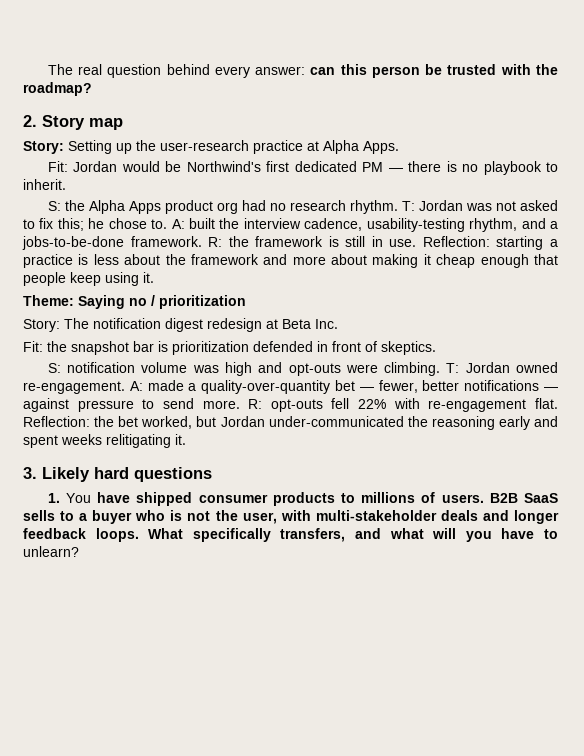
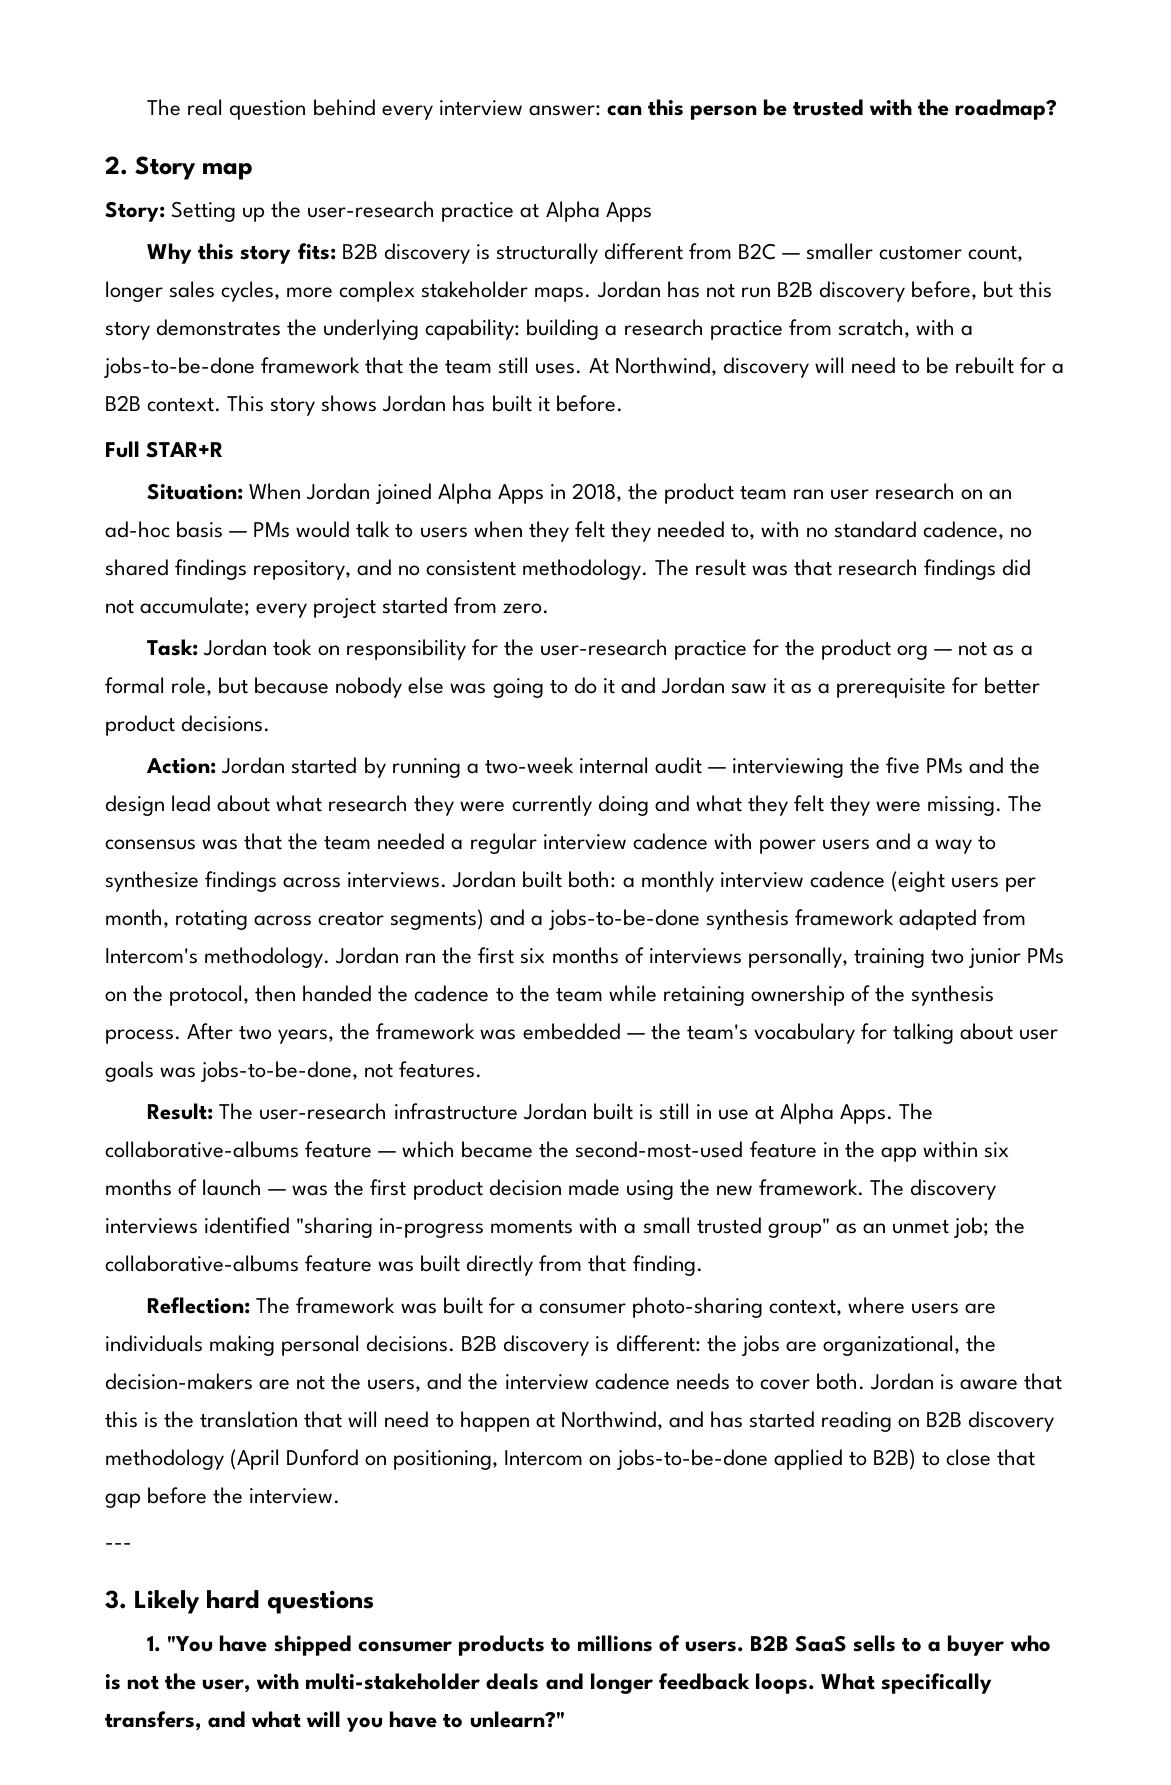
- The real question behind every answer: can this person be trusted with the roadmap?
+ The real question behind every interview answer: can this person be trusted with the roadmap?
- Story: Setting up the user-research practice at Alpha Apps.
- Fit: Jordan would be Northwind's first dedicated PM — there is no playbook to inherit.
- S: the Alpha Apps product org had no research rhythm. T: Jordan was not asked to fix this; he chose to. A: built the interview cadence, usability-testing rhythm, and a jobs-to-be-done framework. R: the framework is still in use. Reflection: starting a practice is less about the framework and more about making it cheap enough that people keep using it.
- Theme: Saying no / prioritization
- Story: The notification digest redesign at Beta Inc.
- Fit: the snapshot bar is prioritization defended in front of skeptics.
- S: notification volume was high and opt-outs were climbing. T: Jordan owned re-engagement. A: made a quality-over-quantity bet — fewer, better notifications — against pressure to send more. R: opt-outs fell 22% with re-engagement flat. Reflection: the bet worked, but Jordan under-communicated the reasoning early and spent weeks relitigating it.
+ Story: Setting up the user-research practice at Alpha Apps
+ Why this story fits: B2B discovery is structurally different from B2C — smaller customer count, longer sales cycles, more complex stakeholder maps. Jordan has not run B2B discovery before, but this story demonstrates the underlying capability: building a research practice from scratch, with a jobs-to-be-done framework that the team still uses. At Northwind, discovery will need to be rebuilt for a B2B context. This story shows Jordan has built it before.
+ Full STAR+R
+ Situation: When Jordan joined Alpha Apps in 2018, the product team ran user research on an ad-hoc basis — PMs would talk to users when they felt they needed to, with no standard cadence, no shared findings repository, and no consistent methodology. The result was that research findings did not accumulate; every project started from zero.
+ Task: Jordan took on responsibility for the user-research practice for the product org — not as a formal role, but because nobody else was going to do it and Jordan saw it as a prerequisite for better product decisions.
+ Action: Jordan started by running a two-week internal audit — interviewing the five PMs and the design lead about what research they were currently doing and what they felt they were missing. The consensus was that the team needed a regular interview cadence with power users and a way to synthesize findings across interviews. Jordan built both: a monthly interview cadence (eight users per month, rotating across creator segments) and a jobs-to-be-done synthesis framework adapted from Intercom's methodology. Jordan ran the first six months of interviews personally, training two junior PMs on the protocol, then handed the cadence to the team while retaining ownership of the synthesis process. After two years, the framework was embedded — the team's vocabulary for talking about user goals was jobs-to-be-done, not features.
+ Result: The user-research infrastructure Jordan built is still in use at Alpha Apps. The collaborative-albums feature — which became the second-most-used feature in the app within six months of launch — was the first product decision made using the new framework. The discovery interviews identified "sharing in-progress moments with a small trusted group" as an unmet job; the collaborative-albums feature was built directly from that finding.
+ Reflection: The framework was built for a consumer photo-sharing context, where users are individuals making personal decisions. B2B discovery is different: the jobs are organizational, the decision-makers are not the users, and the interview cadence needs to cover both. Jordan is aware that this is the translation that will need to happen at Northwind, and has started reading on B2B discovery methodology (April Dunford on positioning, Intercom on jobs-to-be-done applied to B2B) to close that gap before the interview.
+ ---
- 1. You have shipped consumer products to millions of users.
+ 1. "You have shipped consumer products to millions of users.
- What specifically transfers, and what will you have to unlearn?
+ What specifically transfers, and what will you have to unlearn?"

